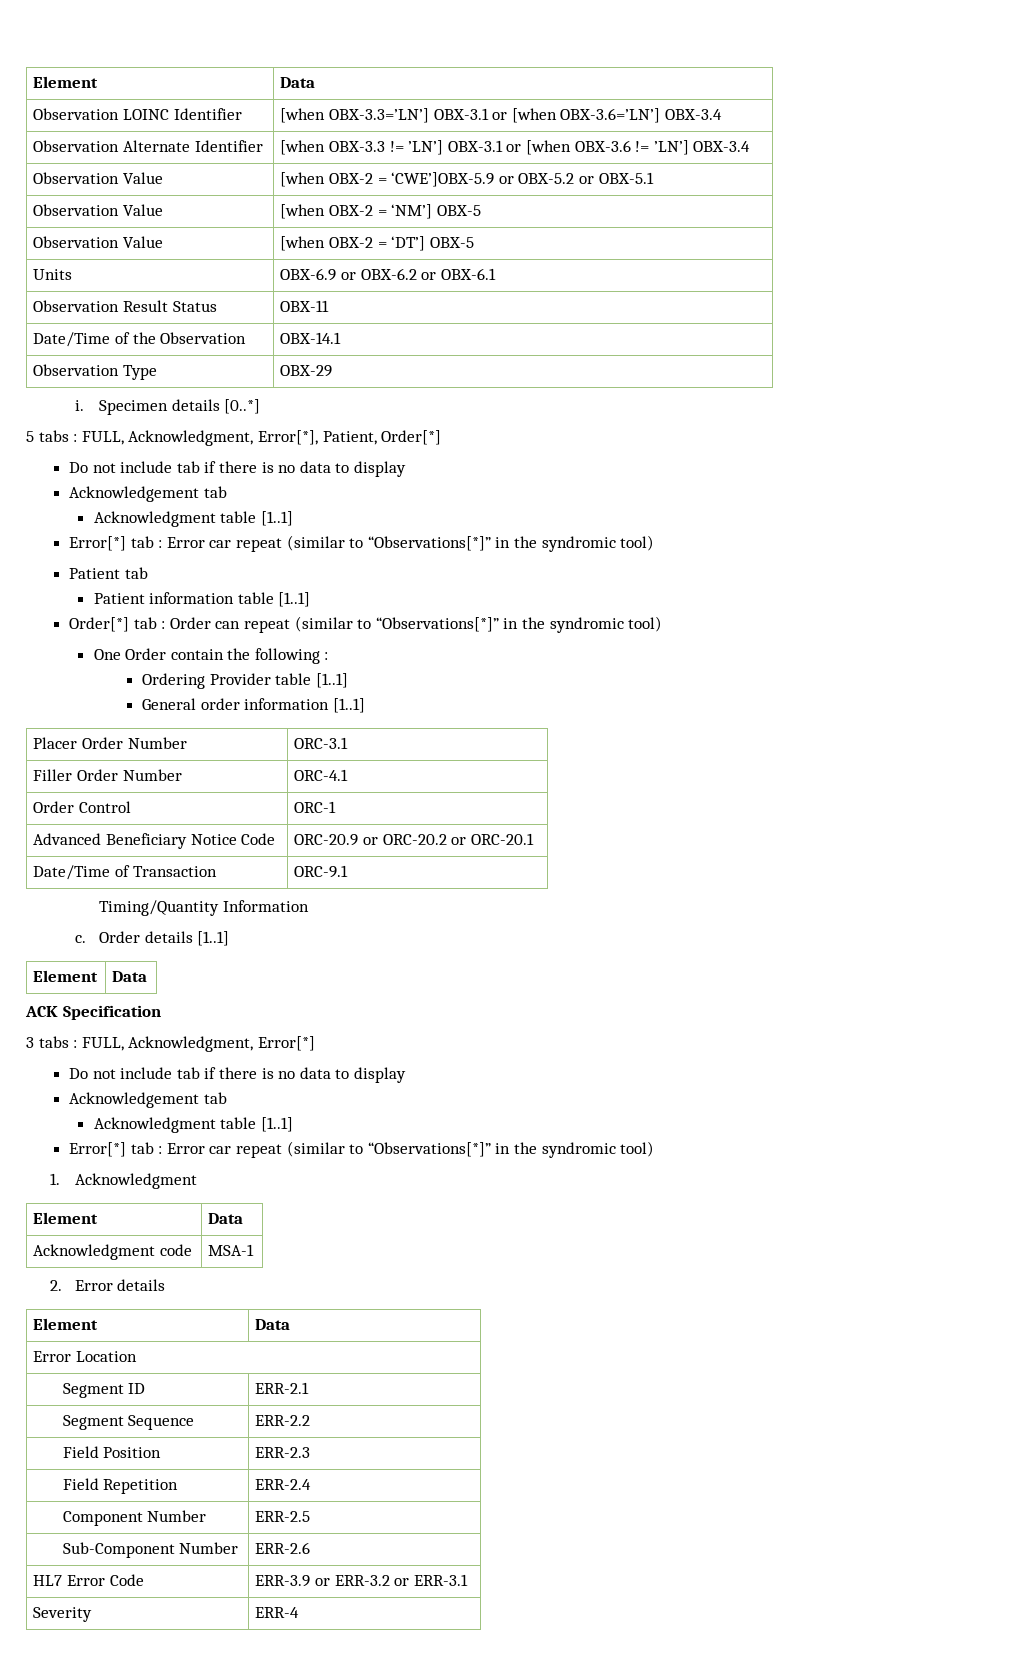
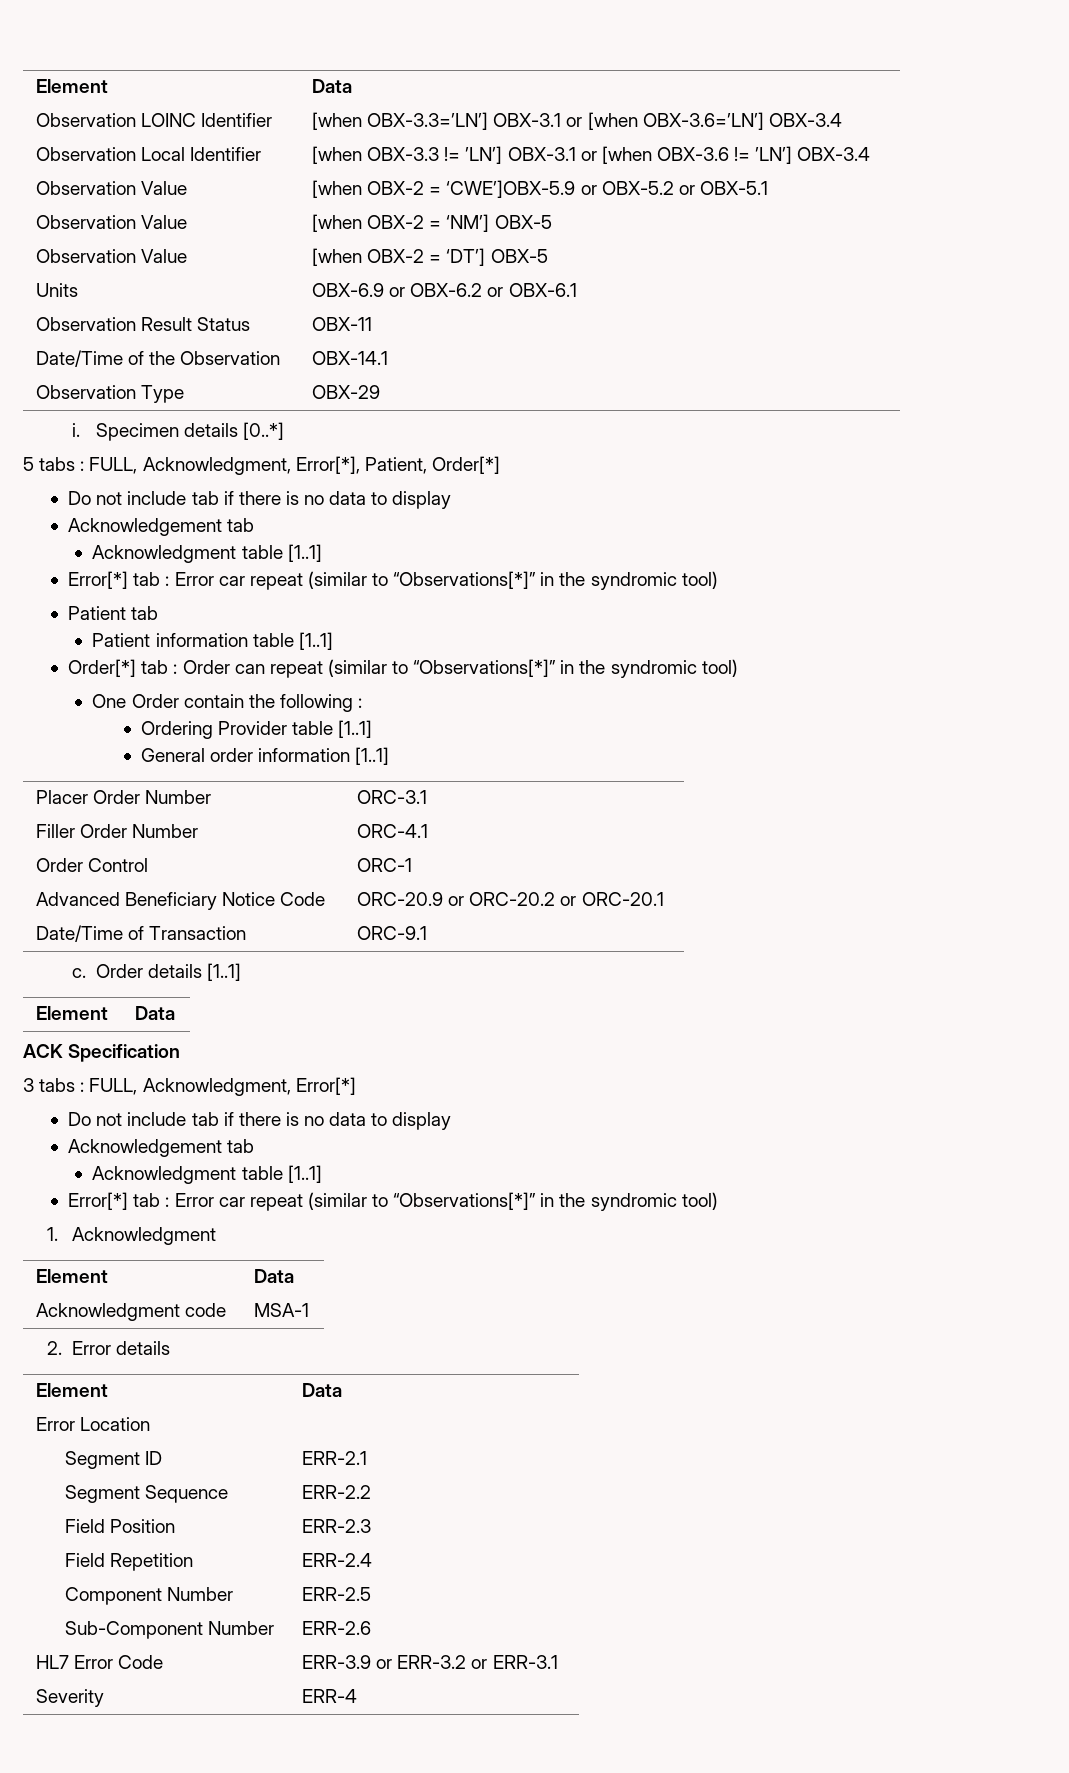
- Observation Alternate Identifier | [when OBX-3.3 != ’LN’] OBX-3.1 or [when OBX-3.6 != ’LN’] OBX-3.4
+ Observation Local Identifier | [when OBX-3.3 != ’LN’] OBX-3.1 or [when OBX-3.6 != ’LN’] OBX-3.4
- Timing/Quantity Information

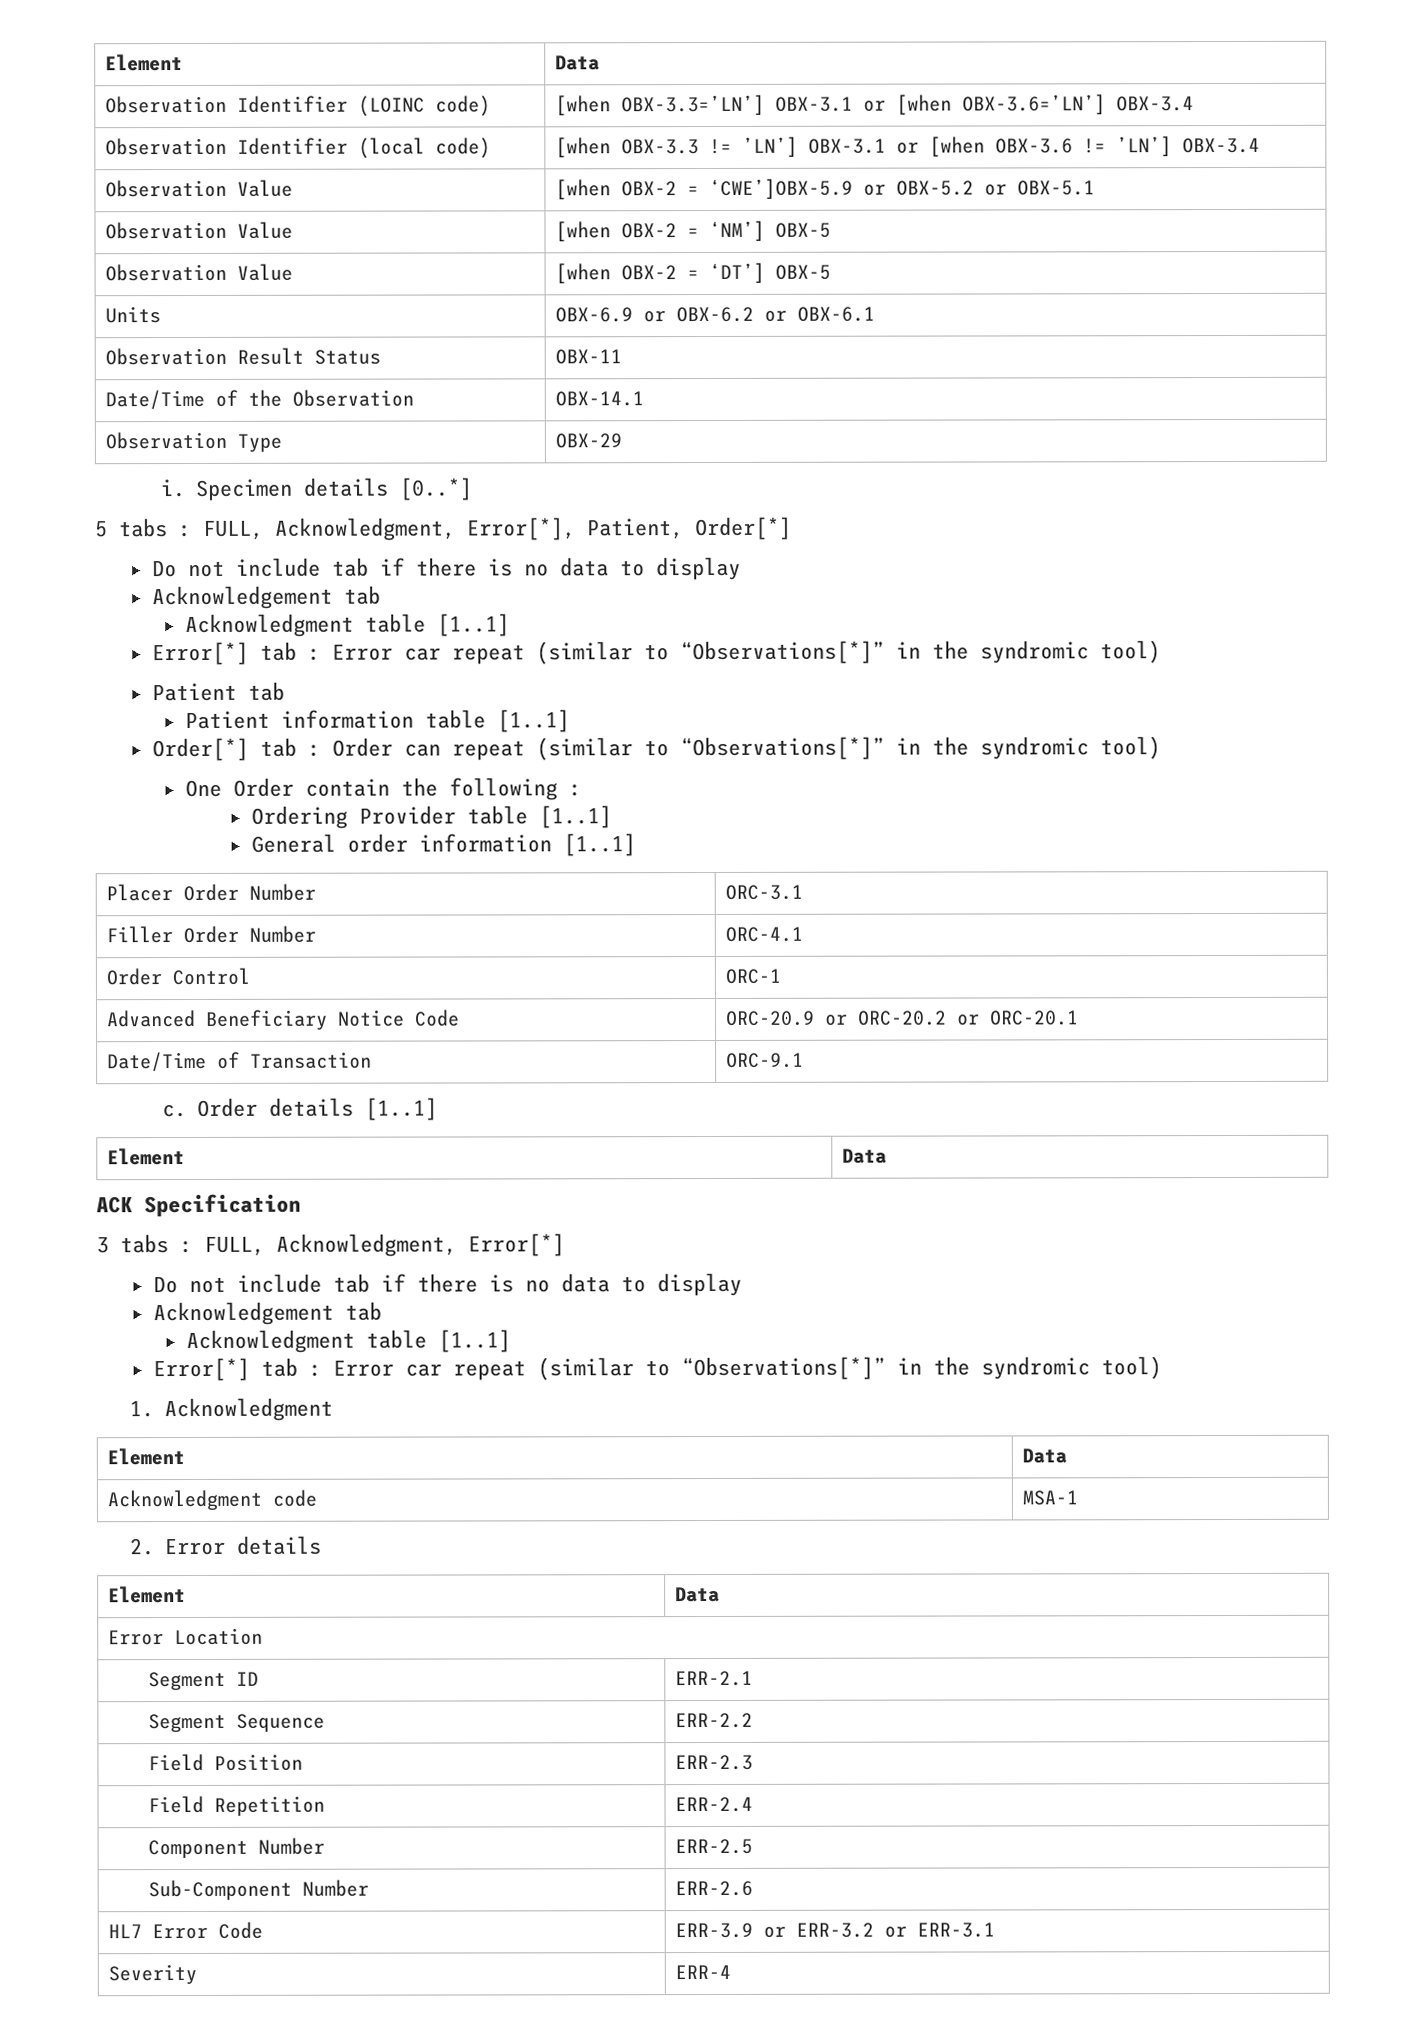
- Observation LOINC Identifier | [when OBX-3.3=’LN’] OBX-3.1 or [when OBX-3.6=’LN’] OBX-3.4
+ Observation Identifier (LOINC code) | [when OBX-3.3=’LN’] OBX-3.1 or [when OBX-3.6=’LN’] OBX-3.4
- Observation Local Identifier | [when OBX-3.3 != ’LN’] OBX-3.1 or [when OBX-3.6 != ’LN’] OBX-3.4
+ Observation Identifier (local code) | [when OBX-3.3 != ’LN’] OBX-3.1 or [when OBX-3.6 != ’LN’] OBX-3.4

